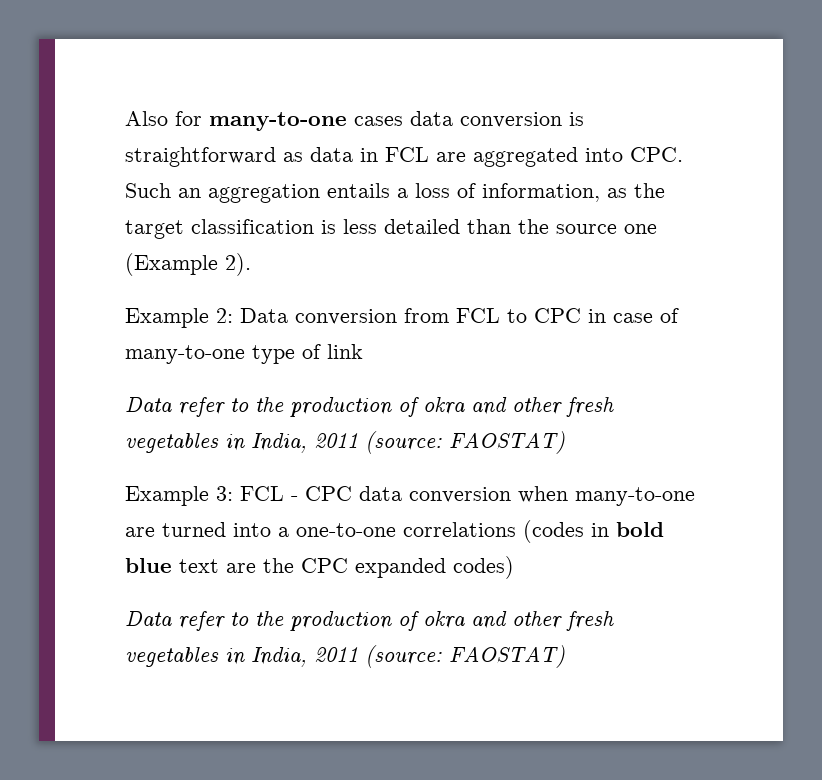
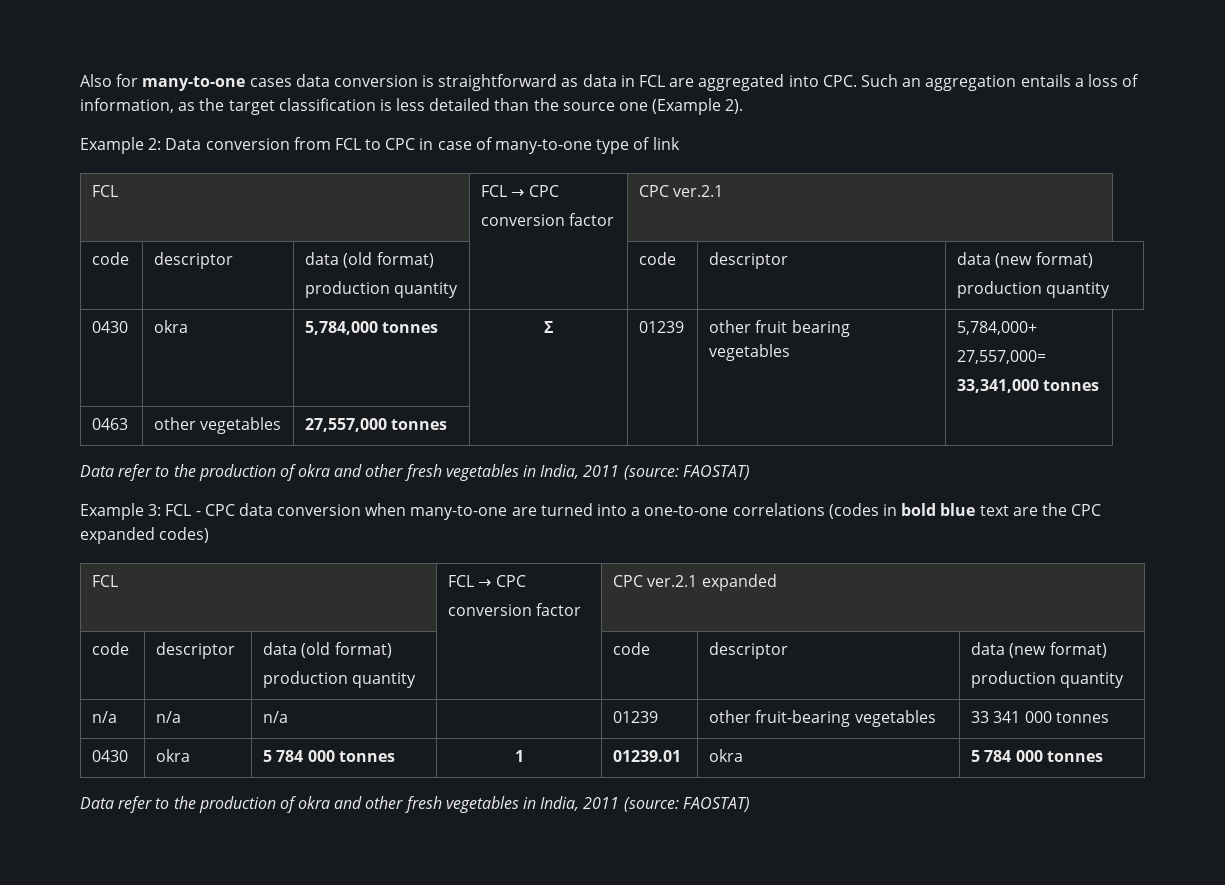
  Example 2: Data conversion from FCL to CPC in case of many-to-one type of link
+ FCL | FCL → CPC
+ conversion factor | CPC ver.2.1
+ code | descriptor | data (old format)
+ production quantity | | code | descriptor | data (new format)
+ production quantity
+ 0430 | okra | 5,784,000 tonnes | Σ | 01239 | other fruit bearing vegetables | 5,784,000+
+ 27,557,000=
+ 33,341,000 tonnes
+ 0463 | other vegetables | 27,557,000 tonnes | | | |
  Example 3: FCL - CPC data conversion when many-to-one are turned into a one-to-one correlations (codes in bold blue text are the CPC expanded codes)
+ FCL | FCL → CPC
+ conversion factor | CPC ver.2.1 expanded
+ code | descriptor | data (old format)
+ production quantity | | code | descriptor | data (new format)
+ production quantity
+ n/a | n/a | n/a | | 01239 | other fruit-bearing vegetables | 33 341 000 tonnes
+ 0430 | okra | 5 784 000 tonnes | 1 | 01239.01 | okra | 5 784 000 tonnes

